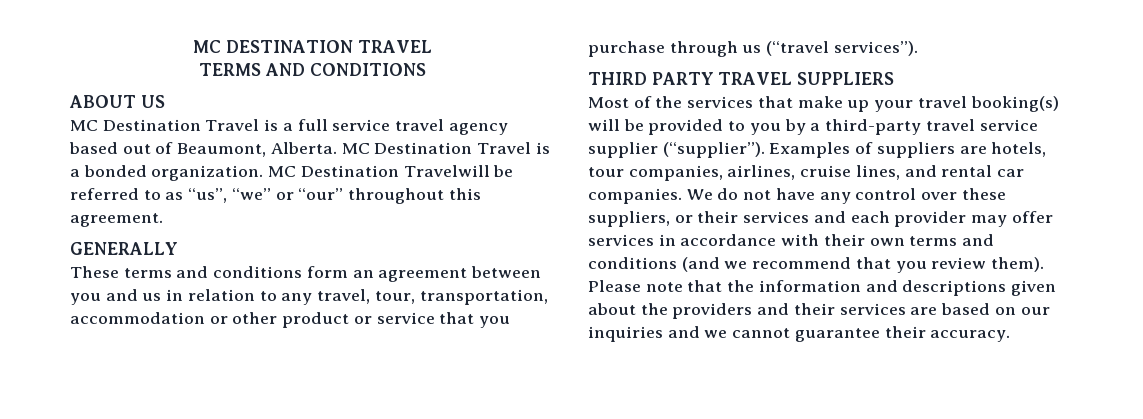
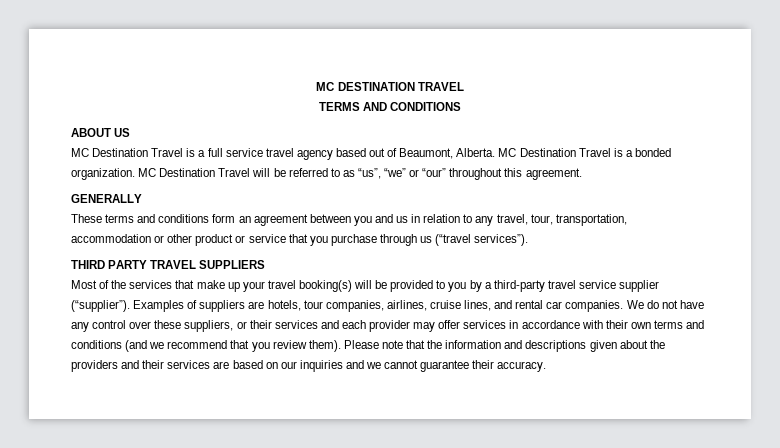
- MC Destination Travelwill be referred to as “us”, “we” or “our” throughout this agreement.
+ MC Destination Travel will be referred to as “us”, “we” or “our” throughout this agreement.

